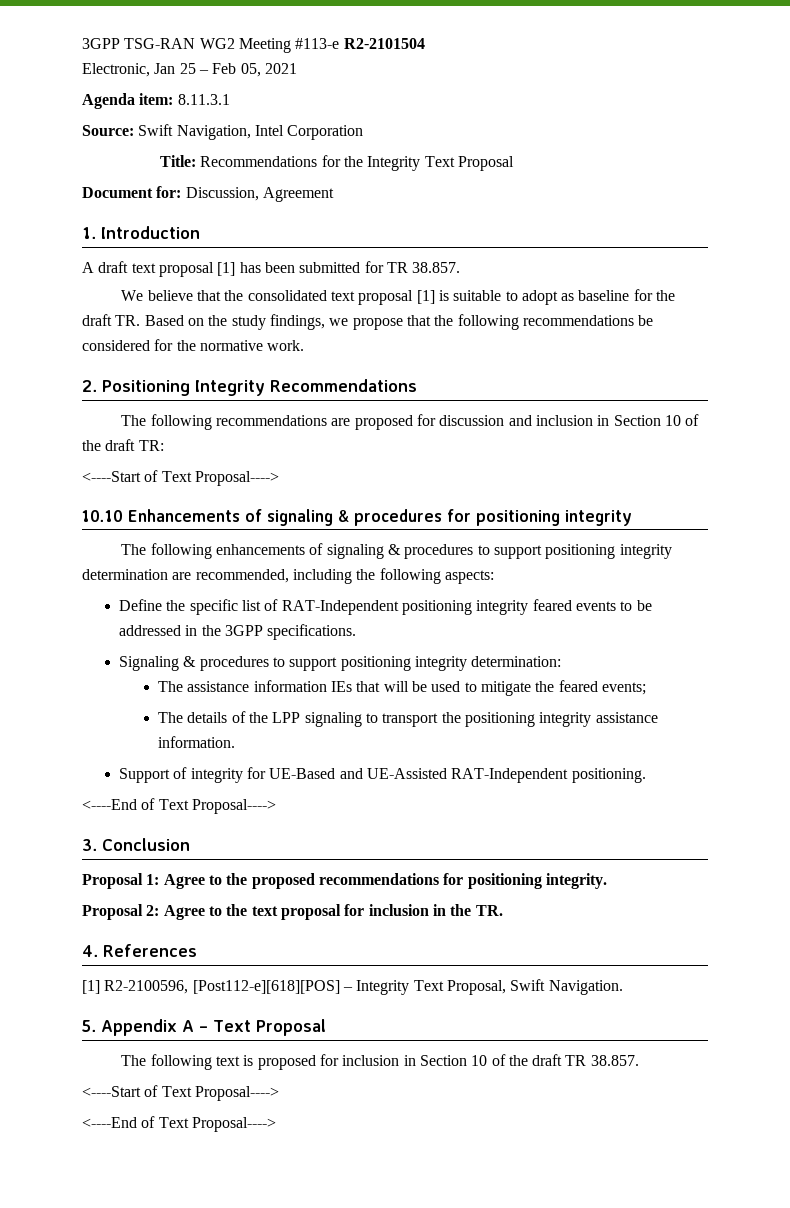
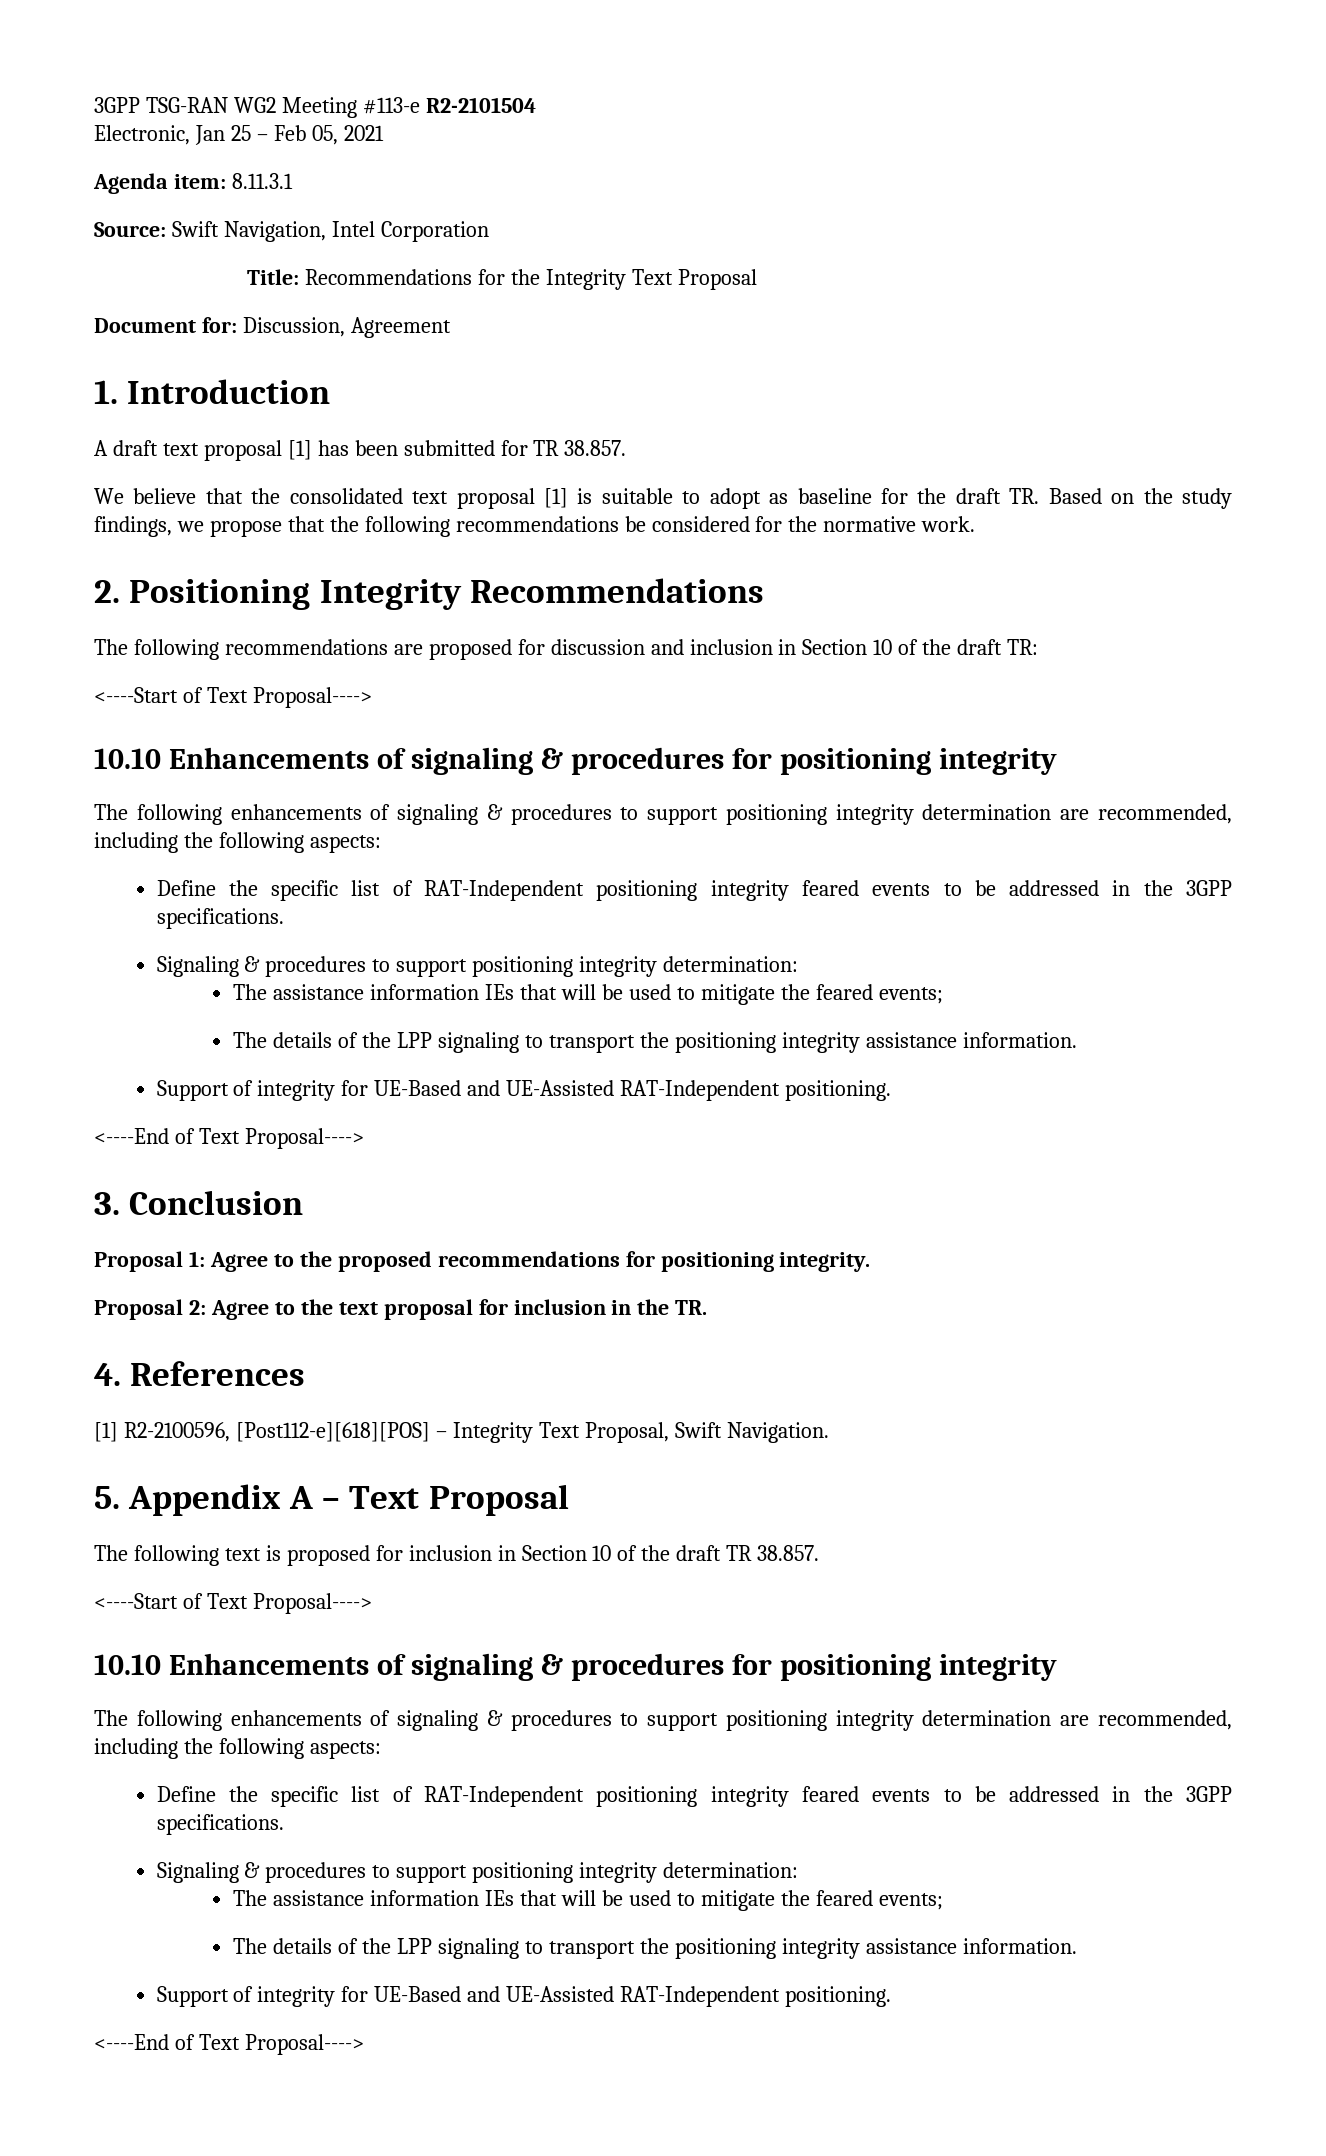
  The following text is proposed for inclusion in Section 10 of the draft TR 38.857.
  <----Start of Text Proposal---->
+ 10.10 Enhancements of signaling & procedures for positioning integrity
+ The following enhancements of signaling & procedures to support positioning integrity determination are recommended, including the following aspects:
+ Define the specific list of RAT-Independent positioning integrity feared events to be addressed in the 3GPP specifications.
+ Signaling & procedures to support positioning integrity determination:
+ The assistance information IEs that will be used to mitigate the feared events;
+ The details of the LPP signaling to transport the positioning integrity assistance information.
+ Support of integrity for UE-Based and UE-Assisted RAT-Independent positioning.

